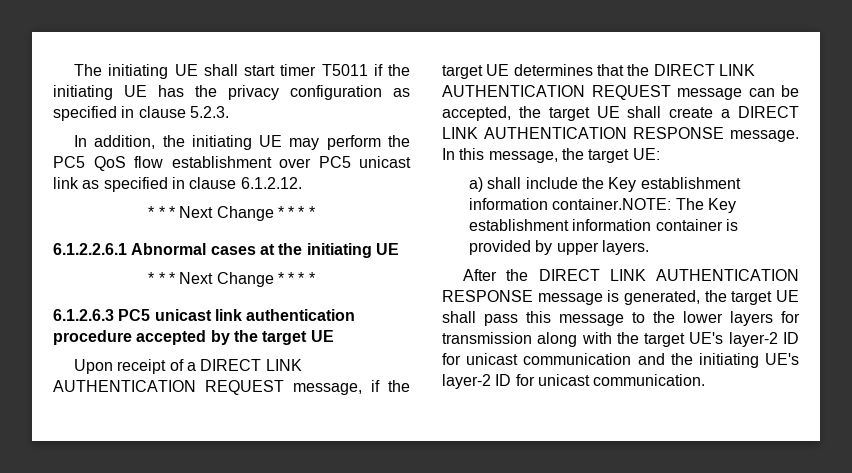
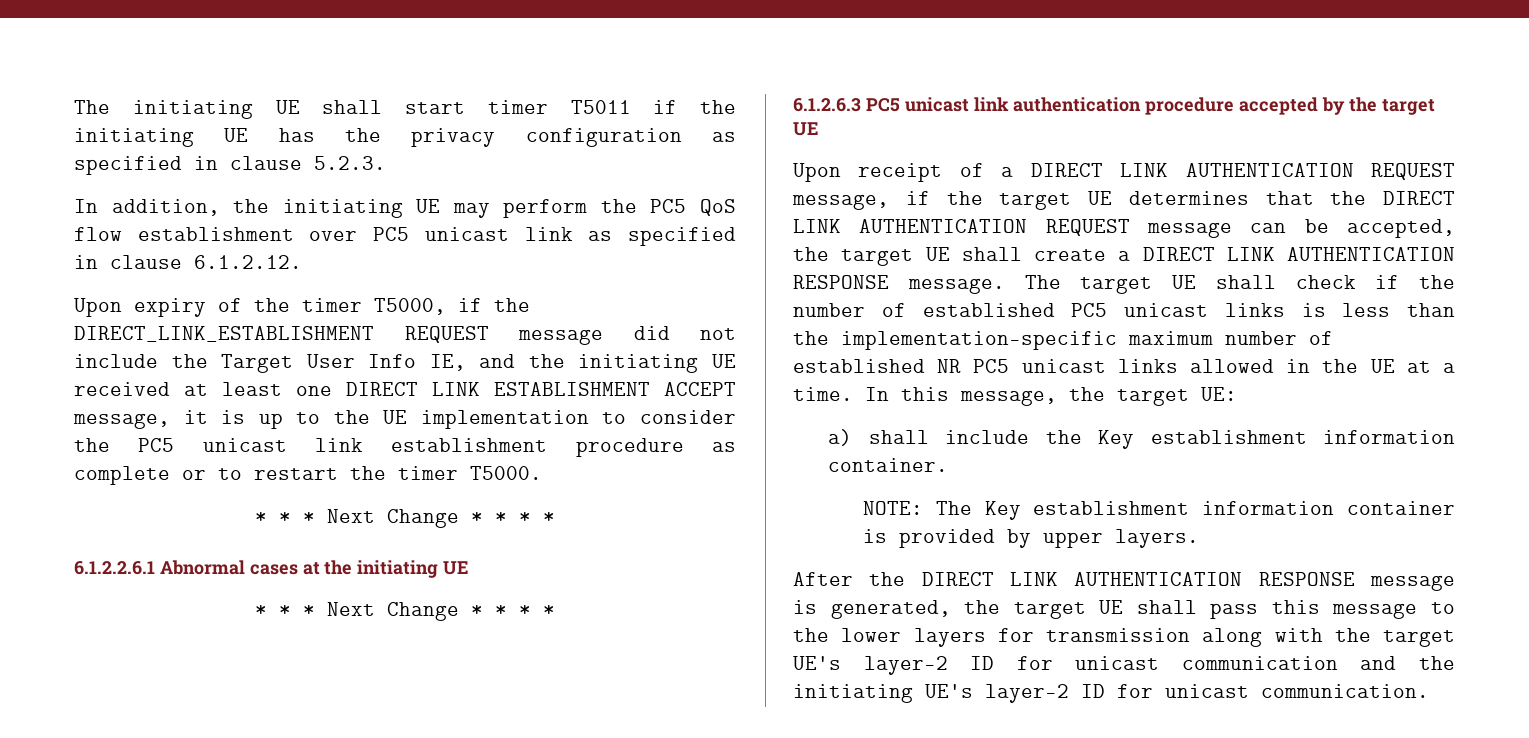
+ Upon expiry of the timer T5000, if the DIRECT_LINK_ESTABLISHMENT REQUEST message did not include the Target User Info IE, and the initiating UE received at least one DIRECT LINK ESTABLISHMENT ACCEPT message, it is up to the UE implementation to consider the PC5 unicast link establishment procedure as complete or to restart the timer T5000.
+ The target UE shall check if the number of established PC5 unicast links is less than the implementation-specific maximum number of established NR PC5 unicast links allowed in the UE at a time.
- a) shall include the Key establishment information container.NOTE: The Key establishment information container is provided by upper layers.
+ a) shall include the Key establishment information container.
+ NOTE: The Key establishment information container is provided by upper layers.

